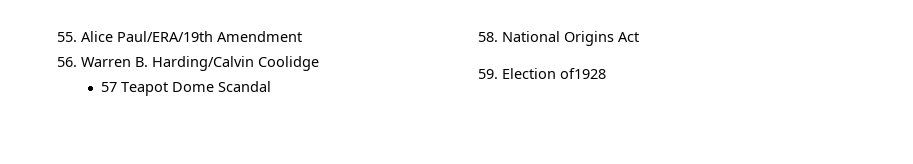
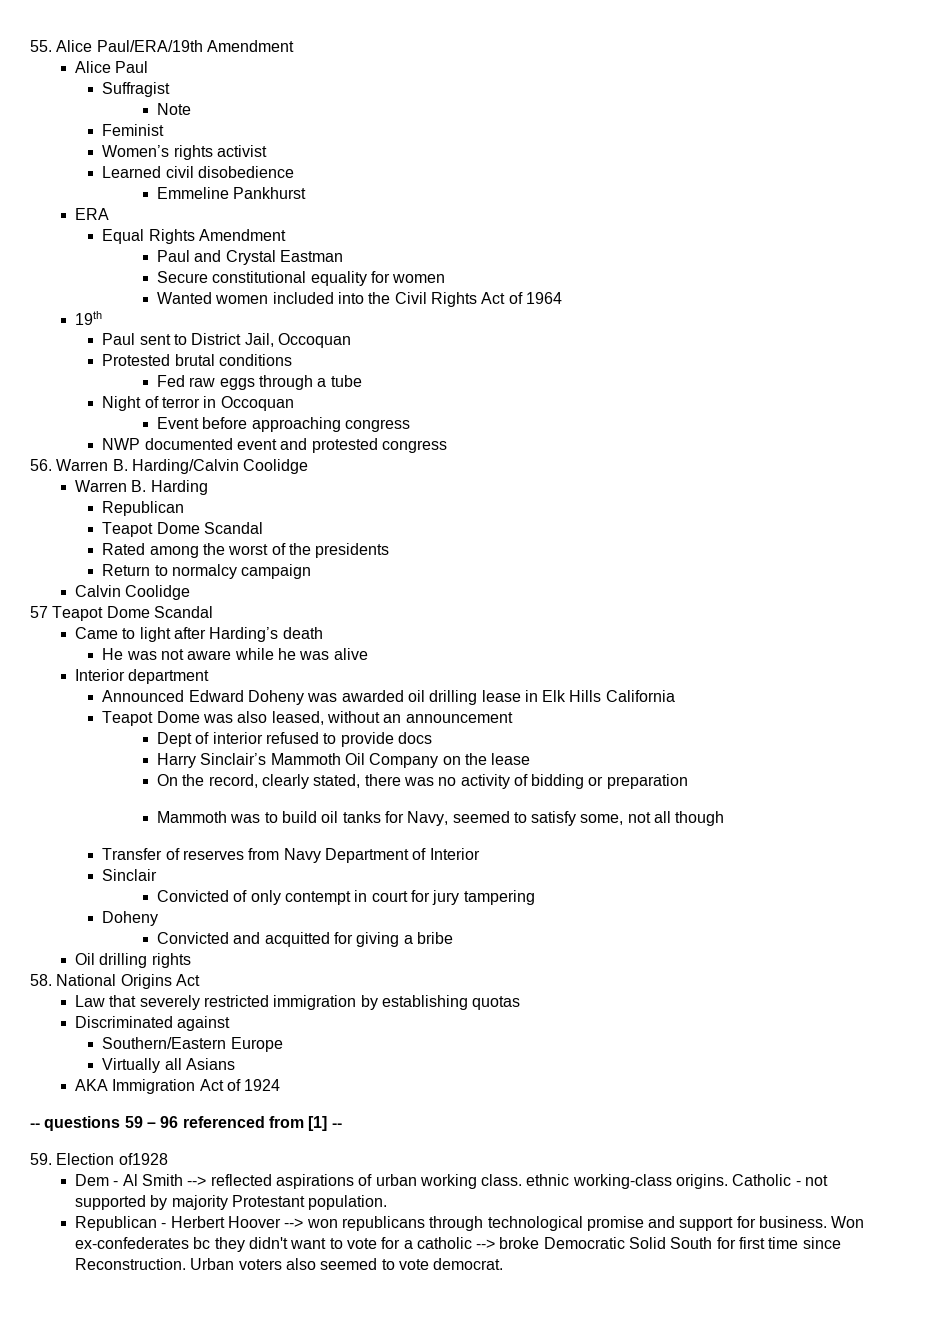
+ Alice Paul
+ Suffragist
+ Note
+ Feminist
+ Women’s rights activist
+ Learned civil disobedience
+ Emmeline Pankhurst
+ ERA
+ Equal Rights Amendment
+ Paul and Crystal Eastman
+ Secure constitutional equality for women
+ Wanted women included into the Civil Rights Act of 1964
+ 19th
+ Paul sent to District Jail, Occoquan
+ Protested brutal conditions
+ Fed raw eggs through a tube
+ Night of terror in Occoquan
+ Event before approaching congress
+ NWP documented event and protested congress
+ Warren B. Harding
+ Republican
+ Teapot Dome Scandal
+ Rated among the worst of the presidents
+ Return to normalcy campaign
+ Calvin Coolidge
  57 Teapot Dome Scandal
+ Came to light after Harding’s death
+ He was not aware while he was alive
+ Interior department
+ Announced Edward Doheny was awarded oil drilling lease in Elk Hills California
+ Teapot Dome was also leased, without an announcement
+ Dept of interior refused to provide docs
+ Harry Sinclair’s Mammoth Oil Company on the lease
+ On the record, clearly stated, there was no activity of bidding or preparation
+ Mammoth was to build oil tanks for Navy, seemed to satisfy some, not all though
+ Transfer of reserves from Navy Department of Interior
+ Sinclair
+ Convicted of only contempt in court for jury tampering
+ Doheny
+ Convicted and acquitted for giving a bribe
+ Oil drilling rights
  58. National Origins Act
+ Law that severely restricted immigration by establishing quotas
+ Discriminated against
+ Southern/Eastern Europe
+ Virtually all Asians
+ AKA Immigration Act of 1924
+ -- questions 59 – 96 referenced from [1] --
  59. Election of1928
+ Dem - Al Smith --> reflected aspirations of urban working class. ethnic working-class origins. Catholic - not supported by majority Protestant population.
+ Republican - Herbert Hoover --> won republicans through technological promise and support for business. Won ex-confederates bc they didn't want to vote for a catholic --> broke Democratic Solid South for first time since Reconstruction. Urban voters also seemed to vote democrat.

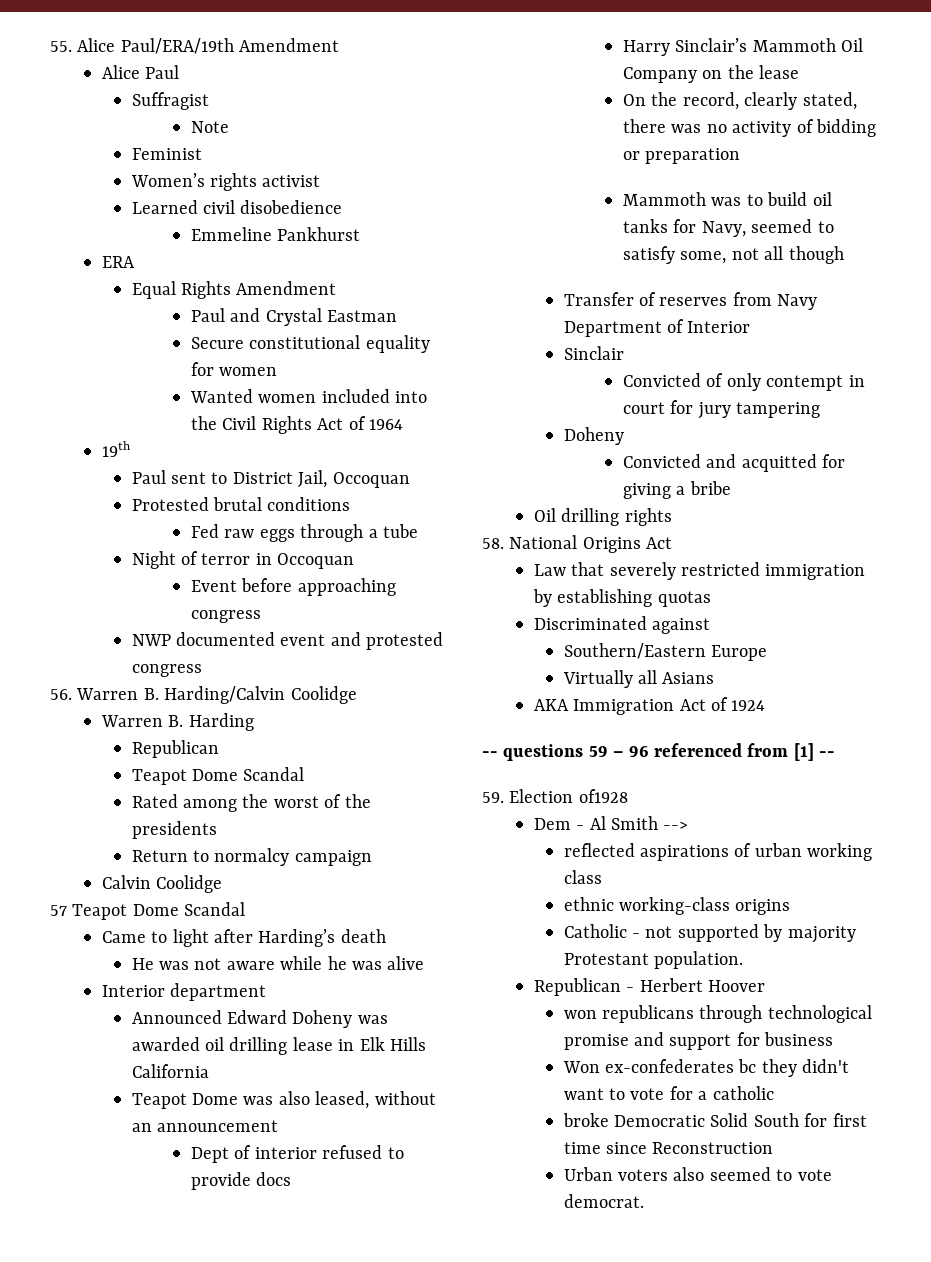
- Dem - Al Smith --> reflected aspirations of urban working class. ethnic working-class origins. Catholic - not supported by majority Protestant population.
+ Dem - Al Smith -->
+ reflected aspirations of urban working class
+ ethnic working-class origins
+ Catholic - not supported by majority Protestant population.
- Republican - Herbert Hoover --> won republicans through technological promise and support for business. Won ex-confederates bc they didn't want to vote for a catholic --> broke Democratic Solid South for first time since Reconstruction. Urban voters also seemed to vote democrat.
+ Republican - Herbert Hoover
+ won republicans through technological promise and support for business
+ Won ex-confederates bc they didn't want to vote for a catholic
+ broke Democratic Solid South for first time since Reconstruction
+ Urban voters also seemed to vote democrat.

